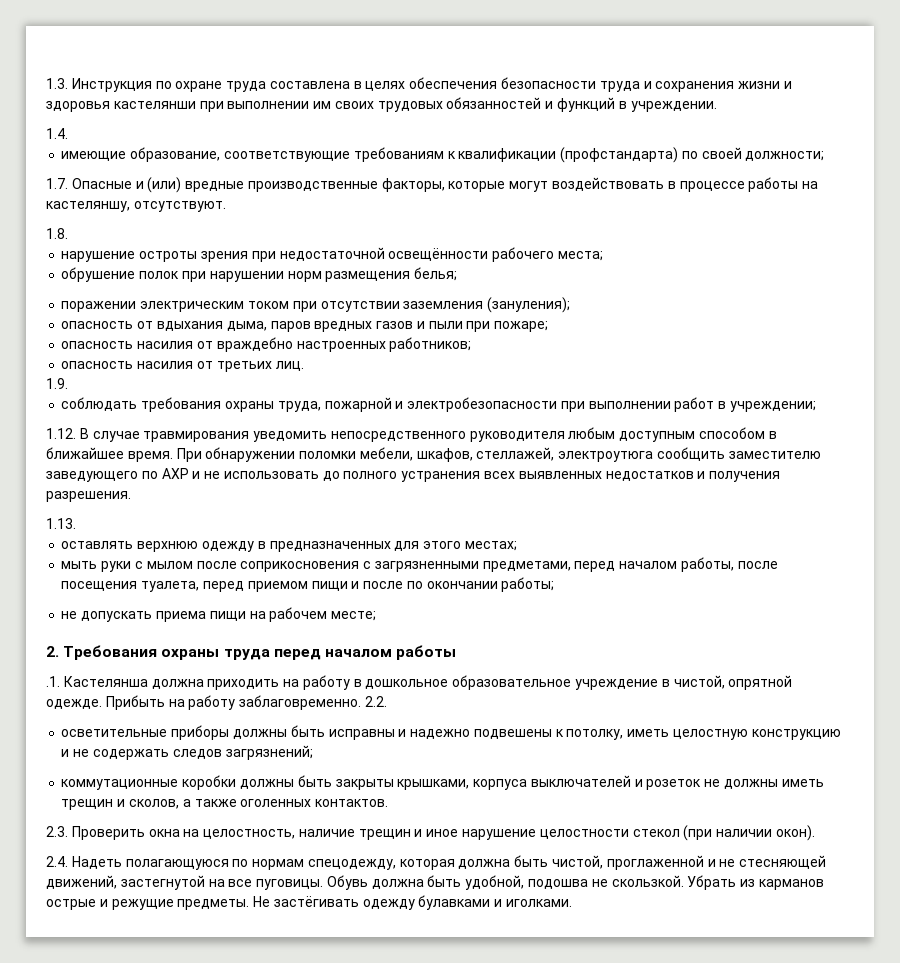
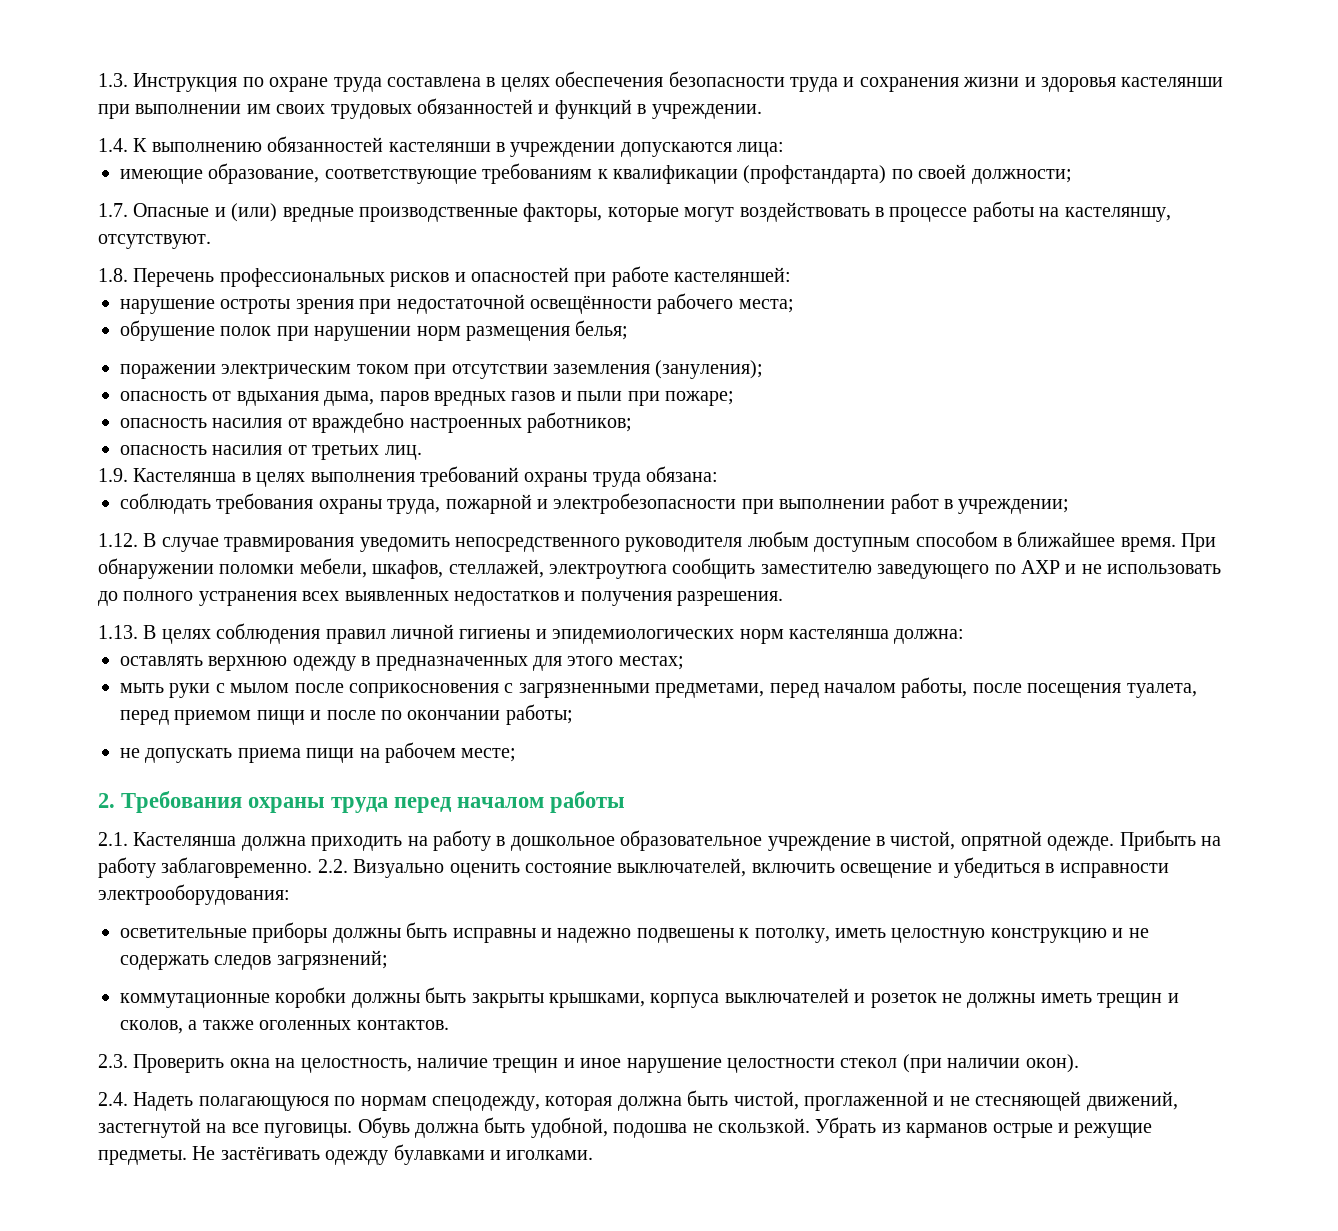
- 1.4.
+ 1.4. К выполнению обязанностей кастелянши в учреждении допускаются лица:
- 1.8.
+ 1.8. Перечень профессиональных рисков и опасностей при работе кастеляншей:
- 1.9.
+ 1.9. Кастелянша в целях выполнения требований охраны труда обязана:
- 1.13.
+ 1.13. В целях соблюдения правил личной гигиены и эпидемиологических норм кастелянша должна:
- .1. Кастелянша должна приходить на работу в дошкольное образовательное учреждение в чистой, опрятной одежде.
+ 2.1. Кастелянша должна приходить на работу в дошкольное образовательное учреждение в чистой, опрятной одежде.
- 2.2.
+ 2.2. Визуально оценить состояние выключателей, включить освещение и убедиться в исправности электрооборудования:

